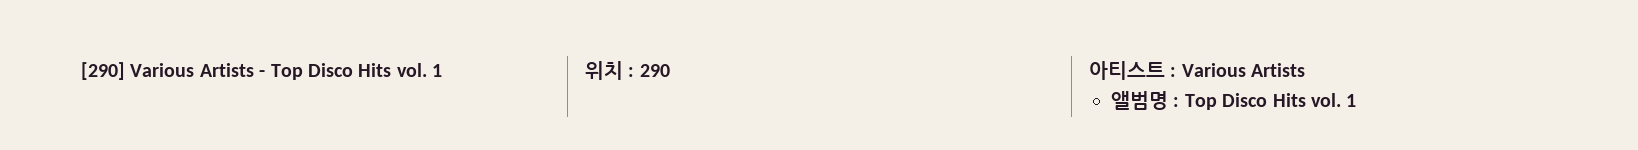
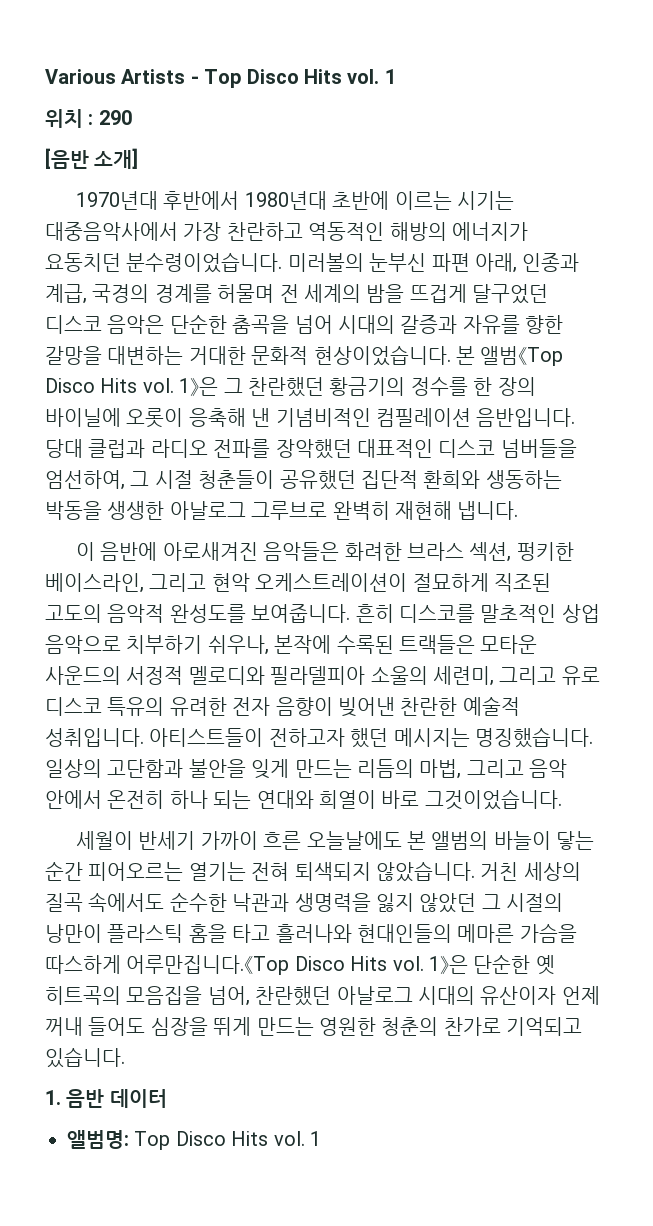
- [290] Various Artists - Top Disco Hits vol. 1
+ Various Artists - Top Disco Hits vol. 1
- 아티스트 : Various Artists
- 앨범명 : Top Disco Hits vol. 1
+ [음반 소개]
+ 1970년대 후반에서 1980년대 초반에 이르는 시기는 대중음악사에서 가장 찬란하고 역동적인 해방의 에너지가 요동치던 분수령이었습니다. 미러볼의 눈부신 파편 아래, 인종과 계급, 국경의 경계를 허물며 전 세계의 밤을 뜨겁게 달구었던 디스코 음악은 단순한 춤곡을 넘어 시대의 갈증과 자유를 향한 갈망을 대변하는 거대한 문화적 현상이었습니다. 본 앨범《Top Disco Hits vol. 1》은 그 찬란했던 황금기의 정수를 한 장의 바이닐에 오롯이 응축해 낸 기념비적인 컴필레이션 음반입니다. 당대 클럽과 라디오 전파를 장악했던 대표적인 디스코 넘버들을 엄선하여, 그 시절 청춘들이 공유했던 집단적 환희와 생동하는 박동을 생생한 아날로그 그루브로 완벽히 재현해 냅니다.
+ 이 음반에 아로새겨진 음악들은 화려한 브라스 섹션, 펑키한 베이스라인, 그리고 현악 오케스트레이션이 절묘하게 직조된 고도의 음악적 완성도를 보여줍니다. 흔히 디스코를 말초적인 상업 음악으로 치부하기 쉬우나, 본작에 수록된 트랙들은 모타운 사운드의 서정적 멜로디와 필라델피아 소울의 세련미, 그리고 유로 디스코 특유의 유려한 전자 음향이 빚어낸 찬란한 예술적 성취입니다. 아티스트들이 전하고자 했던 메시지는 명징했습니다. 일상의 고단함과 불안을 잊게 만드는 리듬의 마법, 그리고 음악 안에서 온전히 하나 되는 연대와 희열이 바로 그것이었습니다.
+ 세월이 반세기 가까이 흐른 오늘날에도 본 앨범의 바늘이 닿는 순간 피어오르는 열기는 전혀 퇴색되지 않았습니다. 거친 세상의 질곡 속에서도 순수한 낙관과 생명력을 잃지 않았던 그 시절의 낭만이 플라스틱 홈을 타고 흘러나와 현대인들의 메마른 가슴을 따스하게 어루만집니다.《Top Disco Hits vol. 1》은 단순한 옛 히트곡의 모음집을 넘어, 찬란했던 아날로그 시대의 유산이자 언제 꺼내 들어도 심장을 뛰게 만드는 영원한 청춘의 찬가로 기억되고 있습니다.
+ 1. 음반 데이터
+ 앨범명: Top Disco Hits vol. 1

